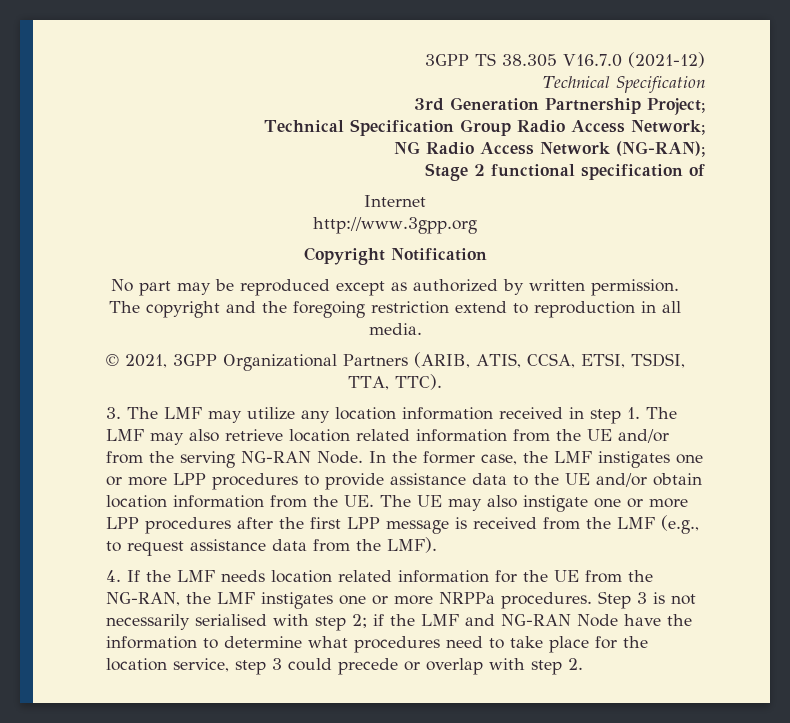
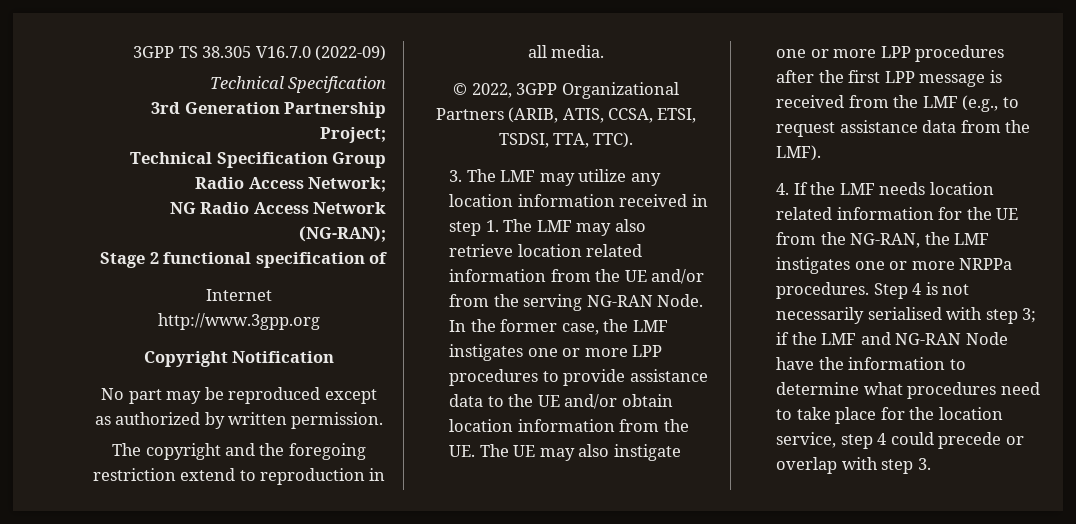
- 3GPP TS 38.305 V16.7.0 (2021-12)
+ 3GPP TS 38.305 V16.7.0 (2022-09)
- © 2021, 3GPP Organizational Partners (ARIB, ATIS, CCSA, ETSI, TSDSI, TTA, TTC).
+ © 2022, 3GPP Organizational Partners (ARIB, ATIS, CCSA, ETSI, TSDSI, TTA, TTC).
- Step 3 is not necessarily serialised with step 2; if the LMF and NG-RAN Node have the information to determine what procedures need to take place for the location service, step 3 could precede or overlap with step 2.
+ Step 4 is not necessarily serialised with step 3; if the LMF and NG-RAN Node have the information to determine what procedures need to take place for the location service, step 4 could precede or overlap with step 3.

